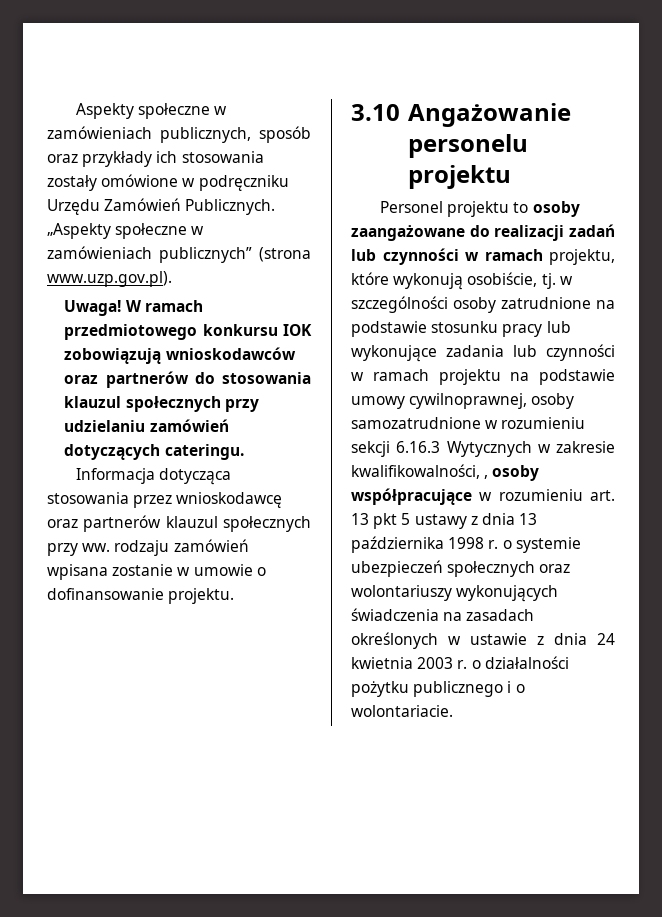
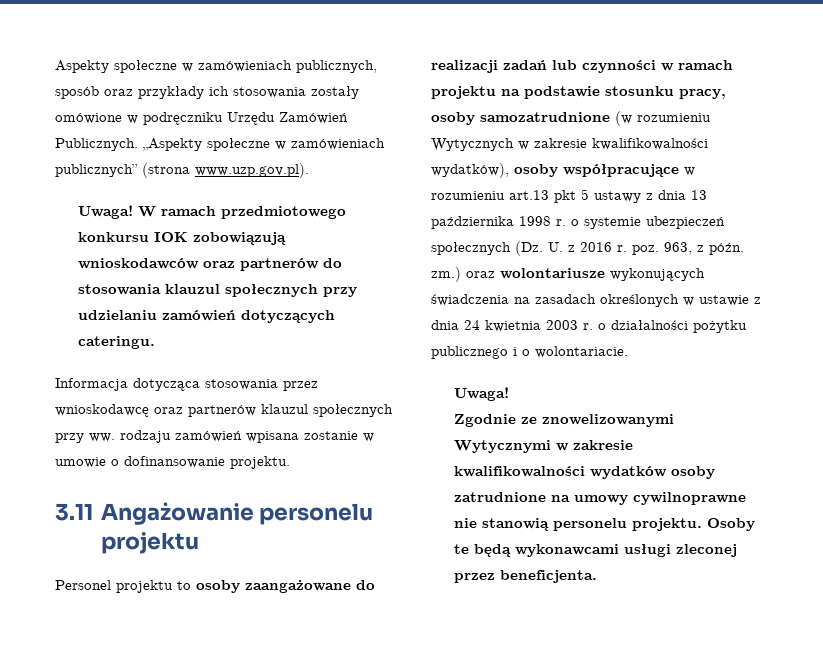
- 3.10 Angażowanie personelu projektu
+ 3.11 Angażowanie personelu projektu
- Personel projektu to osoby zaangażowane do realizacji zadań lub czynności w ramach projektu, które wykonują osobiście, tj. w szczególności osoby zatrudnione na podstawie stosunku pracy lub wykonujące zadania lub czynności w ramach projektu na podstawie umowy cywilnoprawnej, osoby samozatrudnione w rozumieniu sekcji 6.16.3 Wytycznych w zakresie kwalifikowalności, , osoby współpracujące w rozumieniu art. 13 pkt 5 ustawy z dnia 13 października 1998 r. o systemie ubezpieczeń społecznych oraz wolontariuszy wykonujących świadczenia na zasadach określonych w ustawie z dnia 24 kwietnia 2003 r. o działalności pożytku publicznego i o wolontariacie.
+ Personel projektu to osoby zaangażowane do realizacji zadań lub czynności w ramach projektu na podstawie stosunku pracy, osoby samozatrudnione (w rozumieniu Wytycznych w zakresie kwalifikowalności wydatków), osoby współpracujące w rozumieniu art.13 pkt 5 ustawy z dnia 13 października 1998 r. o systemie ubezpieczeń społecznych (Dz. U. z 2016 r. poz. 963, z późn. zm.) oraz wolontariusze wykonujących świadczenia na zasadach określonych w ustawie z dnia 24 kwietnia 2003 r. o działalności pożytku publicznego i o wolontariacie.
+ Uwaga!
+ Zgodnie ze znowelizowanymi Wytycznymi w zakresie kwalifikowalności wydatków osoby zatrudnione na umowy cywilnoprawne nie stanowią personelu projektu. Osoby te będą wykonawcami usługi zleconej przez beneficjenta.

